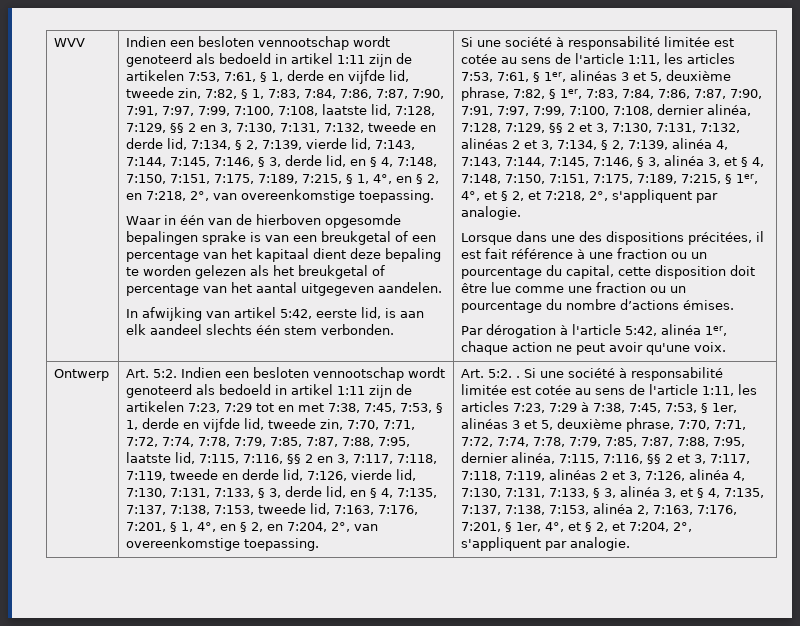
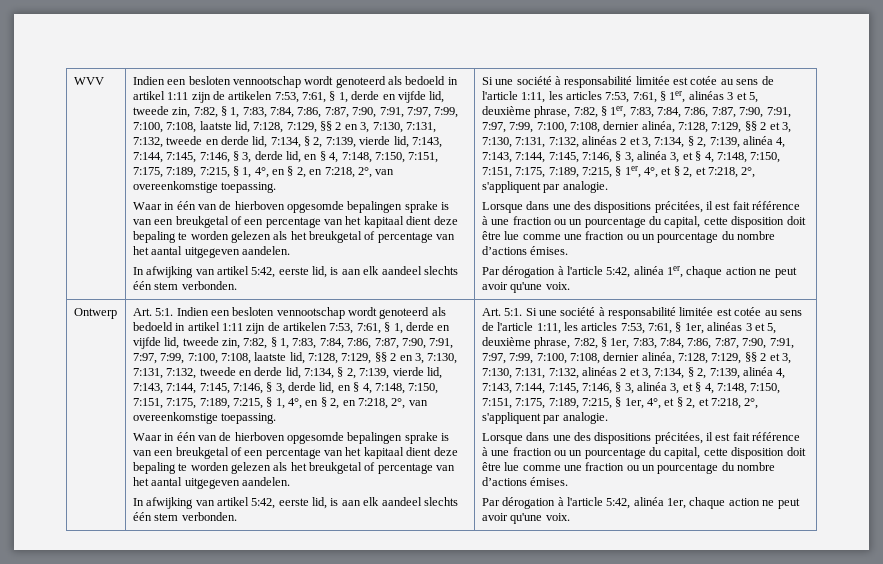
- Ontwerp | Art. 5:2. Indien een besloten vennootschap wordt genoteerd als bedoeld in artikel 1:11 zijn de artikelen 7:23, 7:29 tot en met 7:38, 7:45, 7:53, § 1, derde en vijfde lid, tweede zin, 7:70, 7:71, 7:72, 7:74, 7:78, 7:79, 7:85, 7:87, 7:88, 7:95, laatste lid, 7:115, 7:116, §§ 2 en 3, 7:117, 7:118, 7:119, tweede en derde lid, 7:126, vierde lid, 7:130, 7:131, 7:133, § 3, derde lid, en § 4, 7:135, 7:137, 7:138, 7:153, tweede lid, 7:163, 7:176, 7:201, § 1, 4°, en § 2, en 7:204, 2°, van overeenkomstige toepassing. | Art. 5:2. . Si une société à responsabilité limitée est cotée au sens de l'article 1:11, les articles 7:23, 7:29 à 7:38, 7:45, 7:53, § 1er, alinéas 3 et 5, deuxième phrase, 7:70, 7:71, 7:72, 7:74, 7:78, 7:79, 7:85, 7:87, 7:88, 7:95, dernier alinéa, 7:115, 7:116, §§ 2 et 3, 7:117, 7:118, 7:119, alinéas 2 et 3, 7:126, alinéa 4, 7:130, 7:131, 7:133, § 3, alinéa 3, et § 4, 7:135, 7:137, 7:138, 7:153, alinéa 2, 7:163, 7:176, 7:201, § 1er, 4°, et § 2, et 7:204, 2°, s'appliquent par analogie.
+ Ontwerp | Art. 5:1. Indien een besloten vennootschap wordt genoteerd als bedoeld in artikel 1:11 zijn de artikelen 7:53, 7:61, § 1, derde en vijfde lid, tweede zin, 7:82, § 1, 7:83, 7:84, 7:86, 7:87, 7:90, 7:91, 7:97, 7:99, 7:100, 7:108, laatste lid, 7:128, 7:129, §§ 2 en 3, 7:130, 7:131, 7:132, tweede en derde lid, 7:134, § 2, 7:139, vierde lid, 7:143, 7:144, 7:145, 7:146, § 3, derde lid, en § 4, 7:148, 7:150, 7:151, 7:175, 7:189, 7:215, § 1, 4°, en § 2, en 7:218, 2°, van overeenkomstige toepassing.
+ Waar in één van de hierboven opgesomde bepalingen sprake is van een breukgetal of een percentage van het kapitaal dient deze bepaling te worden gelezen als het breukgetal of percentage van het aantal uitgegeven aandelen.
+ In afwijking van artikel 5:42, eerste lid, is aan elk aandeel slechts één stem verbonden. | Art. 5:1. Si une société à responsabilité limitée est cotée au sens de l'article 1:11, les articles 7:53, 7:61, § 1er, alinéas 3 et 5, deuxième phrase, 7:82, § 1er, 7:83, 7:84, 7:86, 7:87, 7:90, 7:91, 7:97, 7:99, 7:100, 7:108, dernier alinéa, 7:128, 7:129, §§ 2 et 3, 7:130, 7:131, 7:132, alinéas 2 et 3, 7:134, § 2, 7:139, alinéa 4, 7:143, 7:144, 7:145, 7:146, § 3, alinéa 3, et § 4, 7:148, 7:150, 7:151, 7:175, 7:189, 7:215, § 1er, 4°, et § 2, et 7:218, 2°, s'appliquent par analogie.
+ Lorsque dans une des dispositions précitées, il est fait référence à une fraction ou un pourcentage du capital, cette disposition doit être lue comme une fraction ou un pourcentage du nombre d’actions émises.
+ Par dérogation à l'article 5:42, alinéa 1er, chaque action ne peut avoir qu'une voix.

